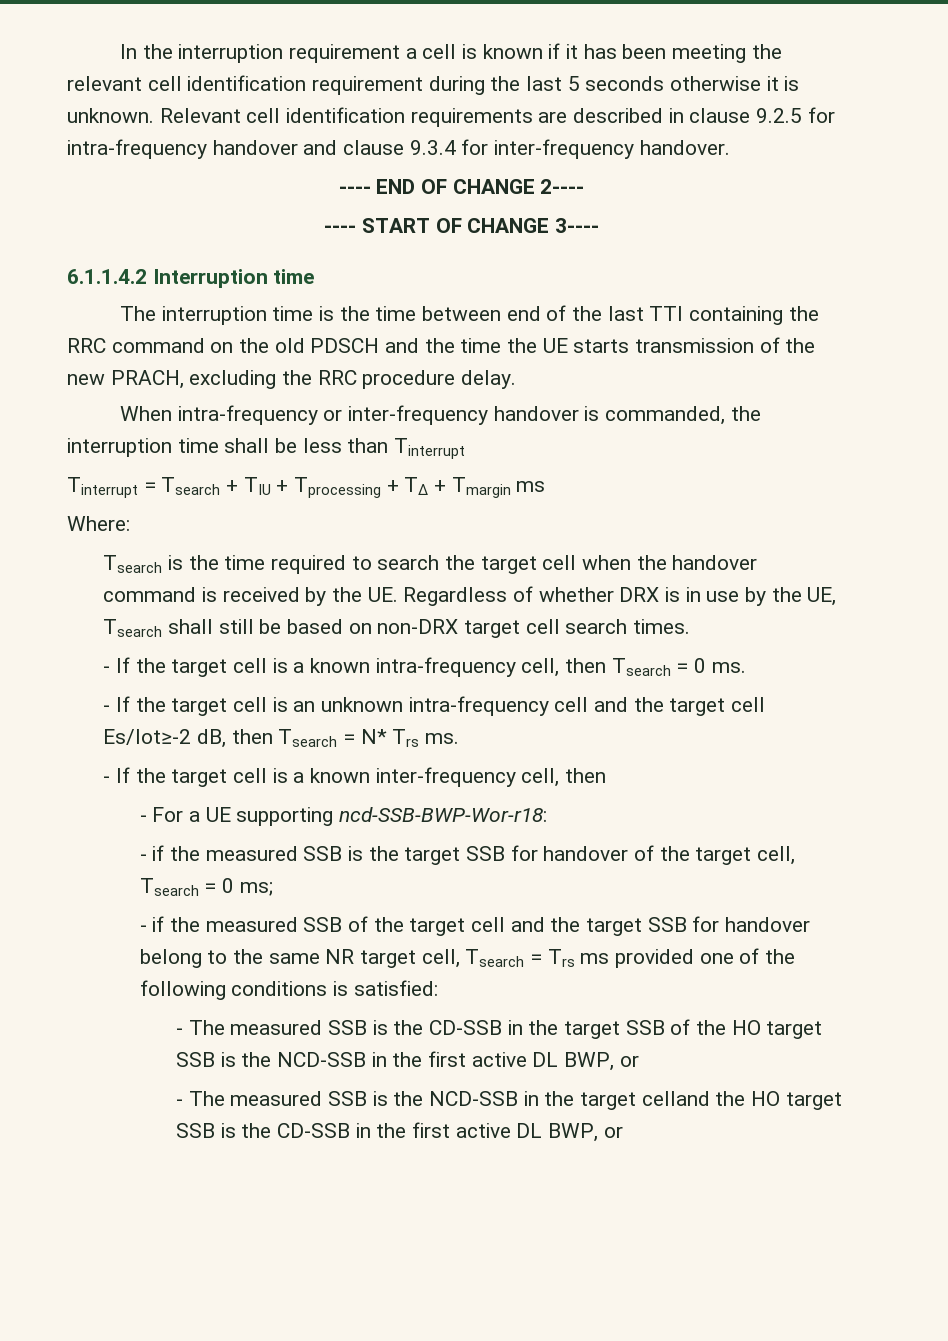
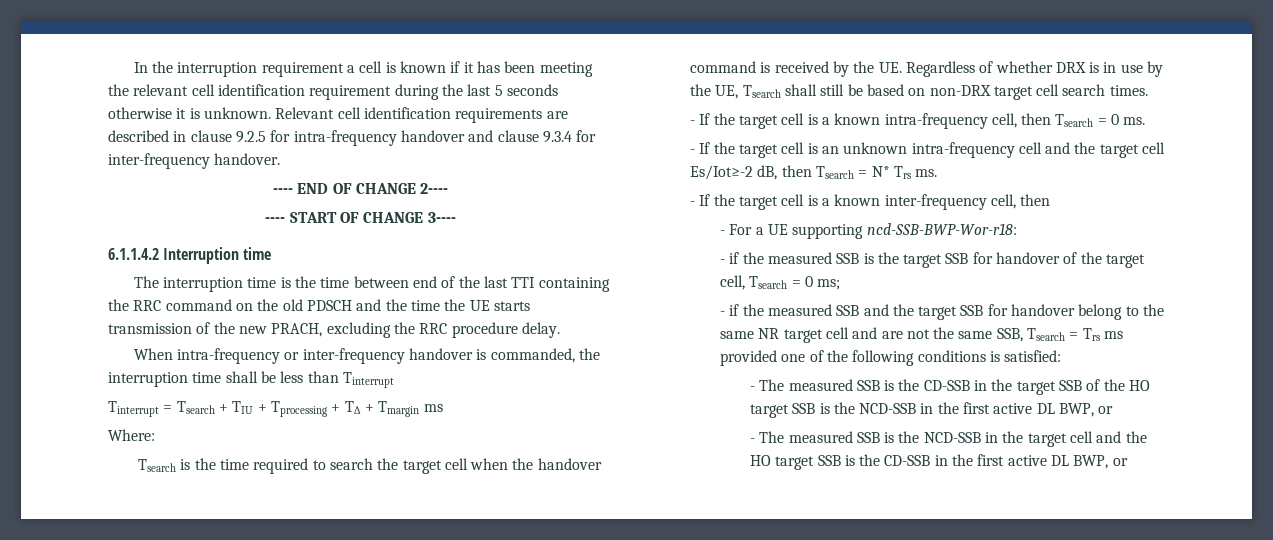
- - if the measured SSB of the target cell and the target SSB for handover belong to the same NR target cell, Tsearch = Trs ms provided one of the following conditions is satisfied:
+ - if the measured SSB and the target SSB for handover belong to the same NR target cell and are not the same SSB, Tsearch = Trs ms provided one of the following conditions is satisfied:
- - The measured SSB is the NCD-SSB in the target celland the HO target SSB is the CD-SSB in the first active DL BWP, or
+ - The measured SSB is the NCD-SSB in the target cell and the HO target SSB is the CD-SSB in the first active DL BWP, or

